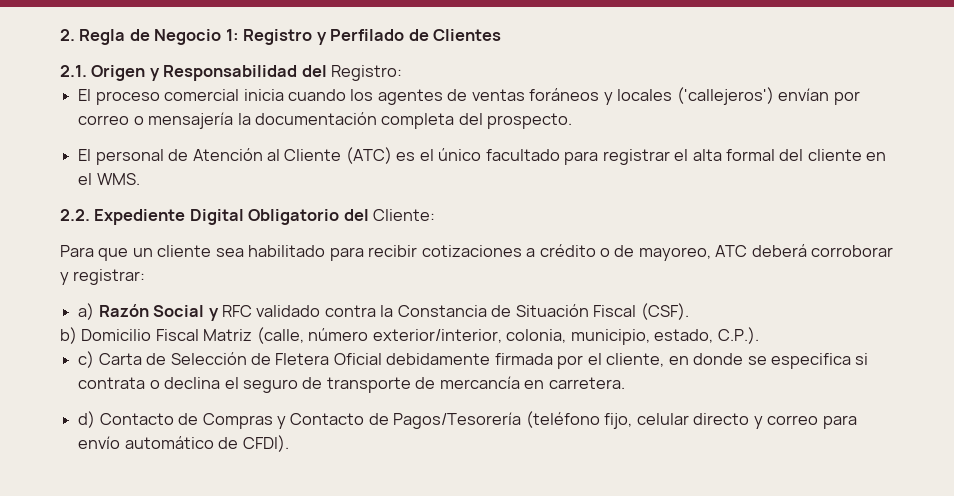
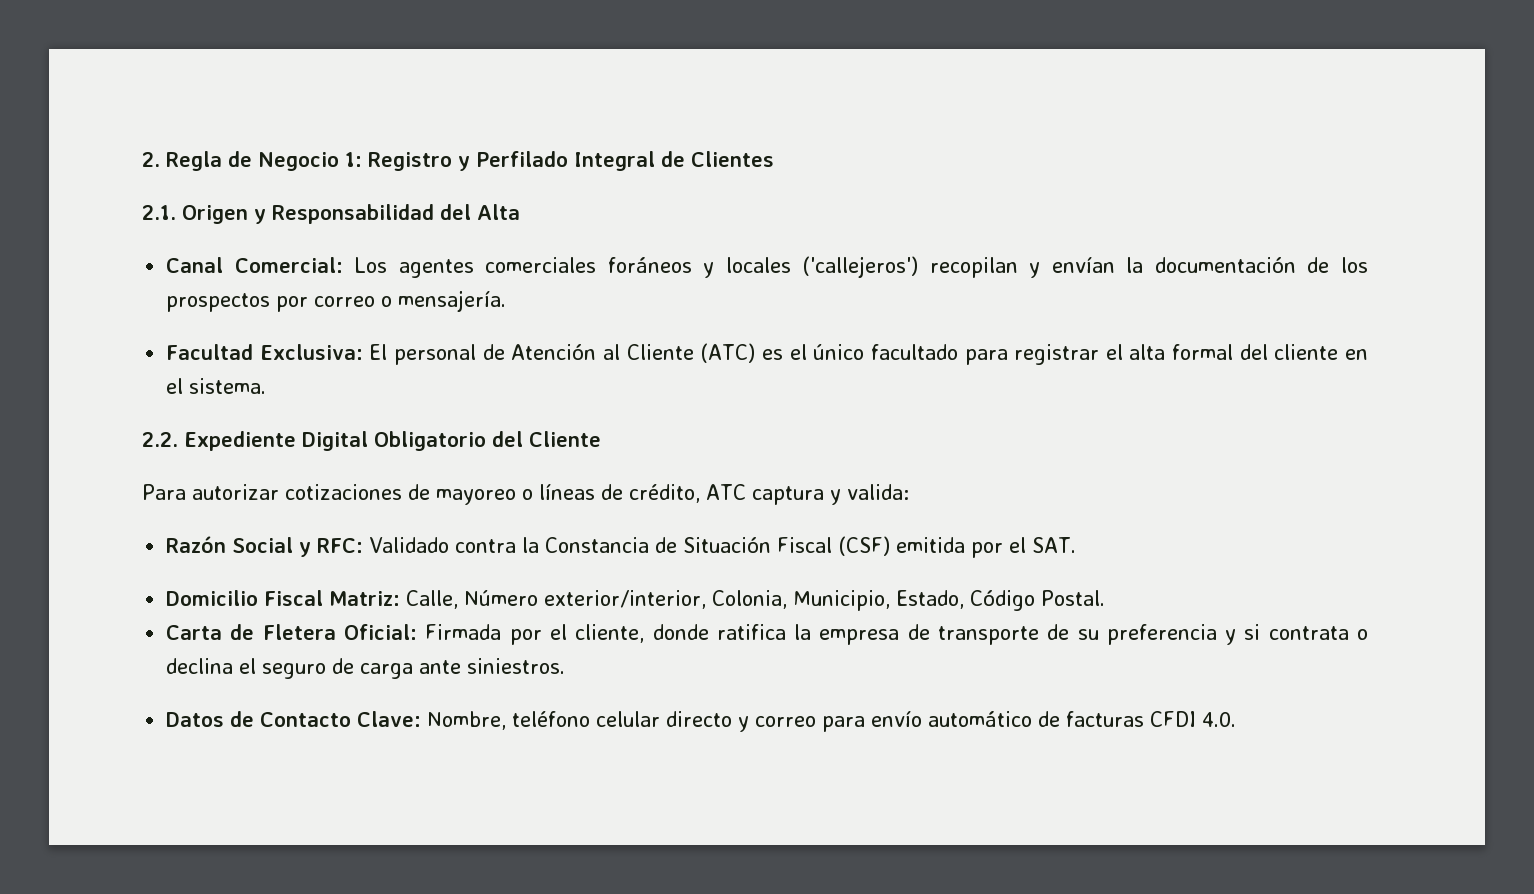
- 2. Regla de Negocio 1: Registro y Perfilado de Clientes
+ 2. Regla de Negocio 1: Registro y Perfilado Integral de Clientes
- 2.1. Origen y Responsabilidad del Registro:
- El proceso comercial inicia cuando los agentes de ventas foráneos y locales ('callejeros') envían por correo o mensajería la documentación completa del prospecto.
- El personal de Atención al Cliente (ATC) es el único facultado para registrar el alta formal del cliente en el WMS.
+ 2.1. Origen y Responsabilidad del Alta
+ Canal Comercial: Los agentes comerciales foráneos y locales ('callejeros') recopilan y envían la documentación de los prospectos por correo o mensajería.
+ Facultad Exclusiva: El personal de Atención al Cliente (ATC) es el único facultado para registrar el alta formal del cliente en el sistema.
- 2.2. Expediente Digital Obligatorio del Cliente:
+ 2.2. Expediente Digital Obligatorio del Cliente
- Para que un cliente sea habilitado para recibir cotizaciones a crédito o de mayoreo, ATC deberá corroborar y registrar:
- a) Razón Social y RFC validado contra la Constancia de Situación Fiscal (CSF).
- b) Domicilio Fiscal Matriz (calle, número exterior/interior, colonia, municipio, estado, C.P.).
- c) Carta de Selección de Fletera Oficial debidamente firmada por el cliente, en donde se especifica si contrata o declina el seguro de transporte de mercancía en carretera.
- d) Contacto de Compras y Contacto de Pagos/Tesorería (teléfono fijo, celular directo y correo para envío automático de CFDI).
+ Para autorizar cotizaciones de mayoreo o líneas de crédito, ATC captura y valida:
+ Razón Social y RFC: Validado contra la Constancia de Situación Fiscal (CSF) emitida por el SAT.
+ Domicilio Fiscal Matriz: Calle, Número exterior/interior, Colonia, Municipio, Estado, Código Postal.
+ Carta de Fletera Oficial: Firmada por el cliente, donde ratifica la empresa de transporte de su preferencia y si contrata o declina el seguro de carga ante siniestros.
+ Datos de Contacto Clave: Nombre, teléfono celular directo y correo para envío automático de facturas CFDI 4.0.

